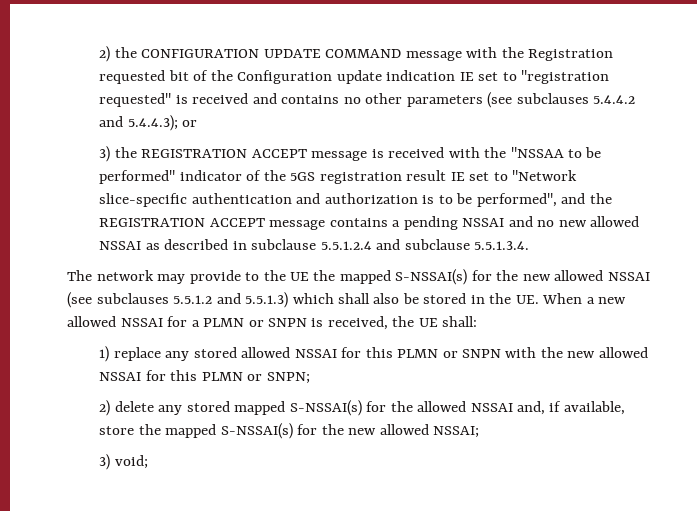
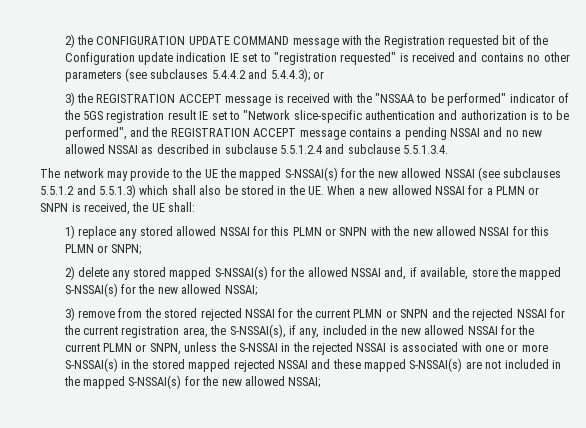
- 3) void;
+ 3) remove from the stored rejected NSSAI for the current PLMN or SNPN and the rejected NSSAI for the current registration area, the S-NSSAI(s), if any, included in the new allowed NSSAI for the current PLMN or SNPN, unless the S-NSSAI in the rejected NSSAI is associated with one or more S-NSSAI(s) in the stored mapped rejected NSSAI and these mapped S-NSSAI(s) are not included in the mapped S-NSSAI(s) for the new allowed NSSAI;

